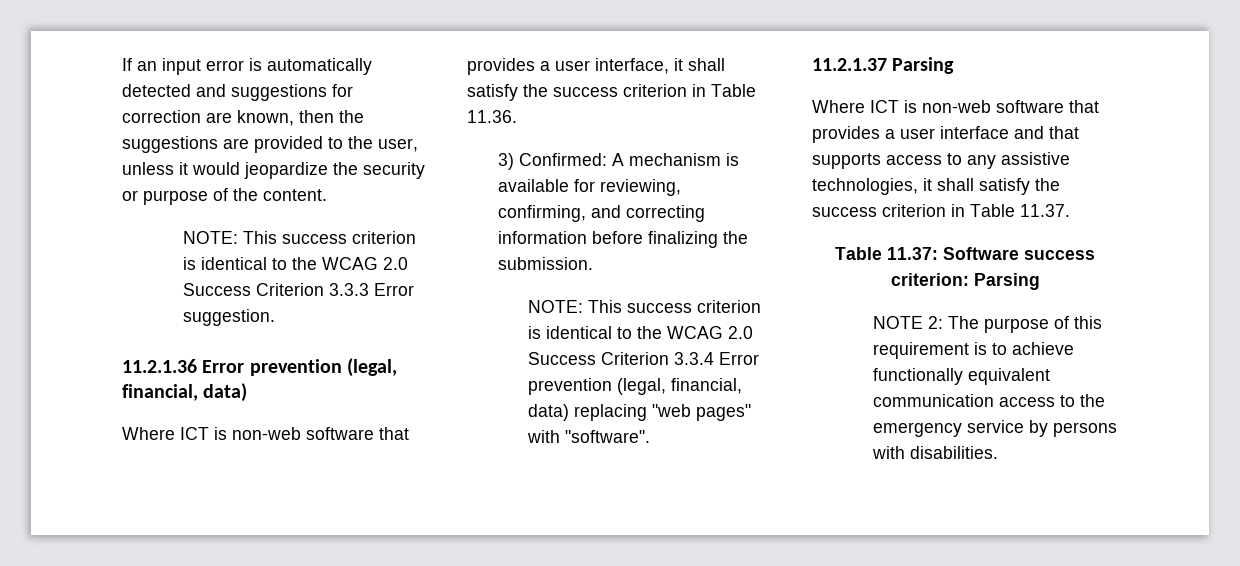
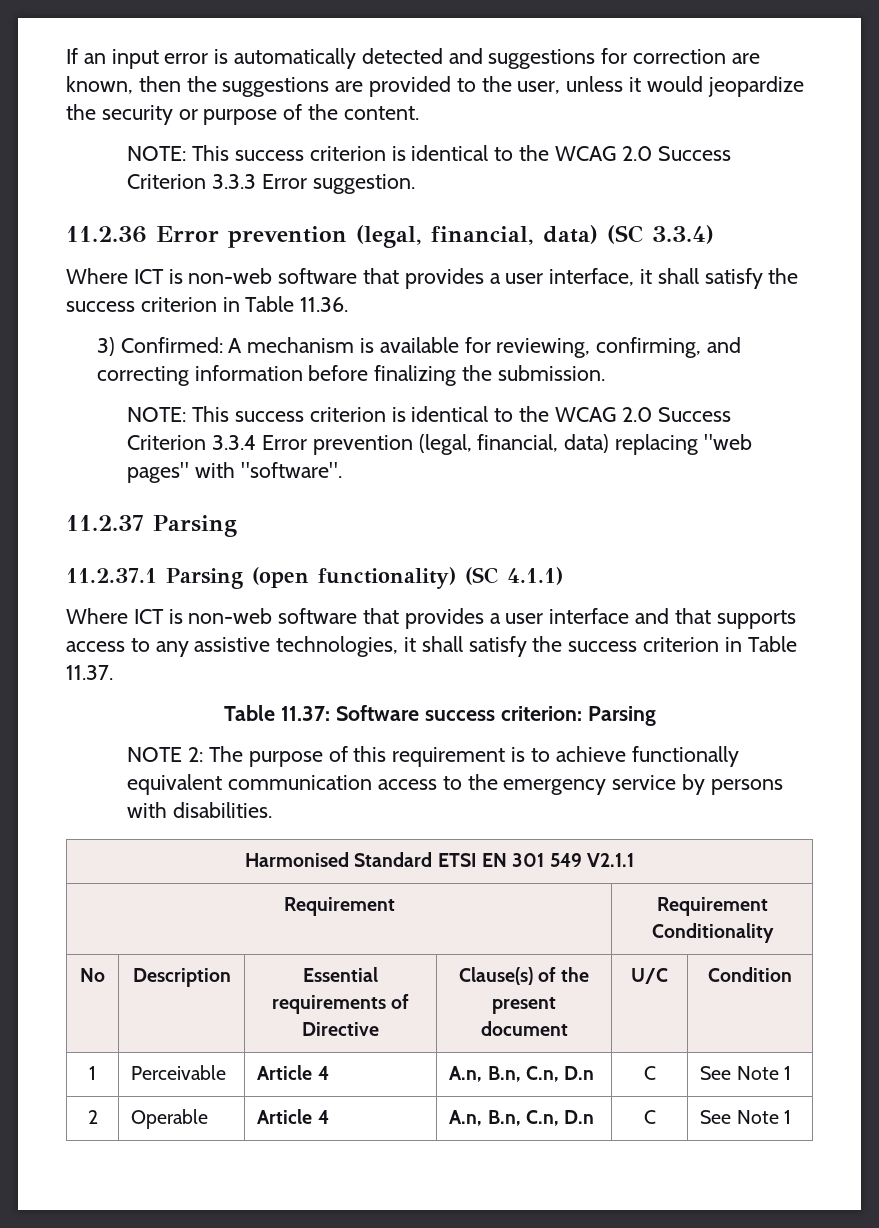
- 11.2.1.36 Error prevention (legal, financial, data)
+ 11.2.36 Error prevention (legal, financial, data) (SC 3.3.4)
- 11.2.1.37 Parsing
+ 11.2.37 Parsing
+ 11.2.37.1 Parsing (open functionality) (SC 4.1.1)
+ Harmonised Standard ETSI EN 301 549 V2.1.1
+ Requirement | Requirement Conditionality
+ No | Description | Essential requirements of Directive | Clause(s) of the present document | U/C | Condition
+ 1 | Perceivable | Article 4 | A.n, B.n, C.n, D.n | C | See Note 1
+ 2 | Operable | Article 4 | A.n, B.n, C.n, D.n | C | See Note 1

